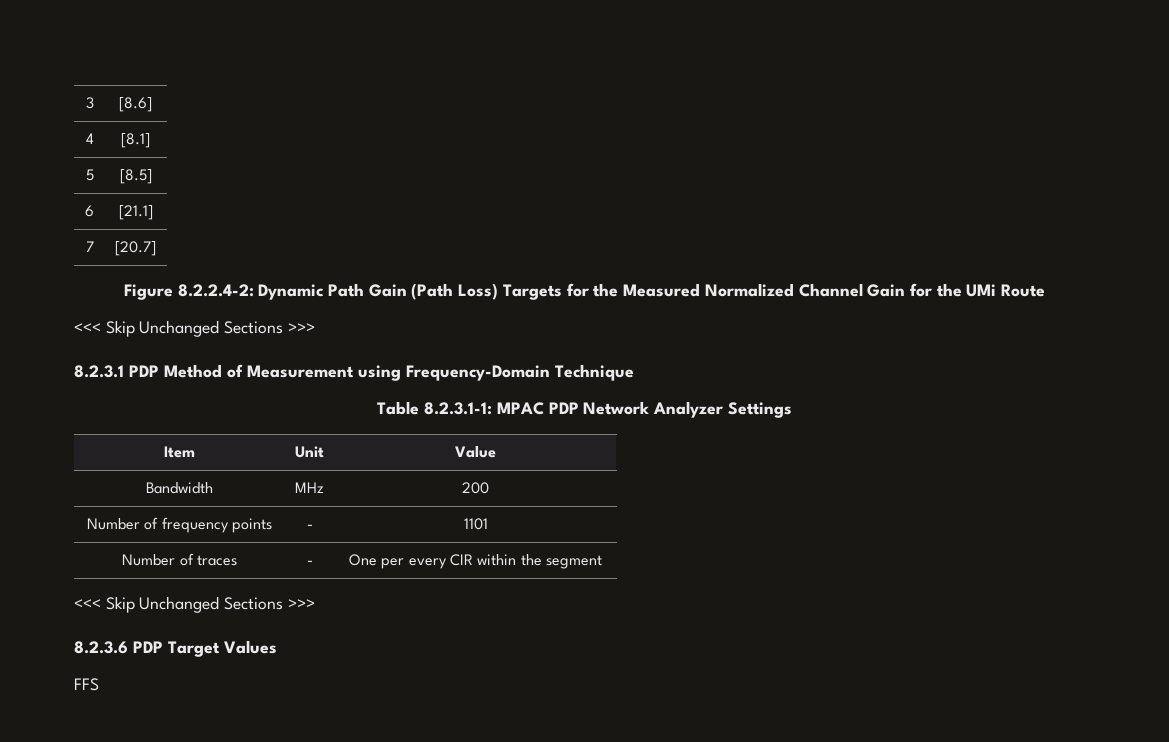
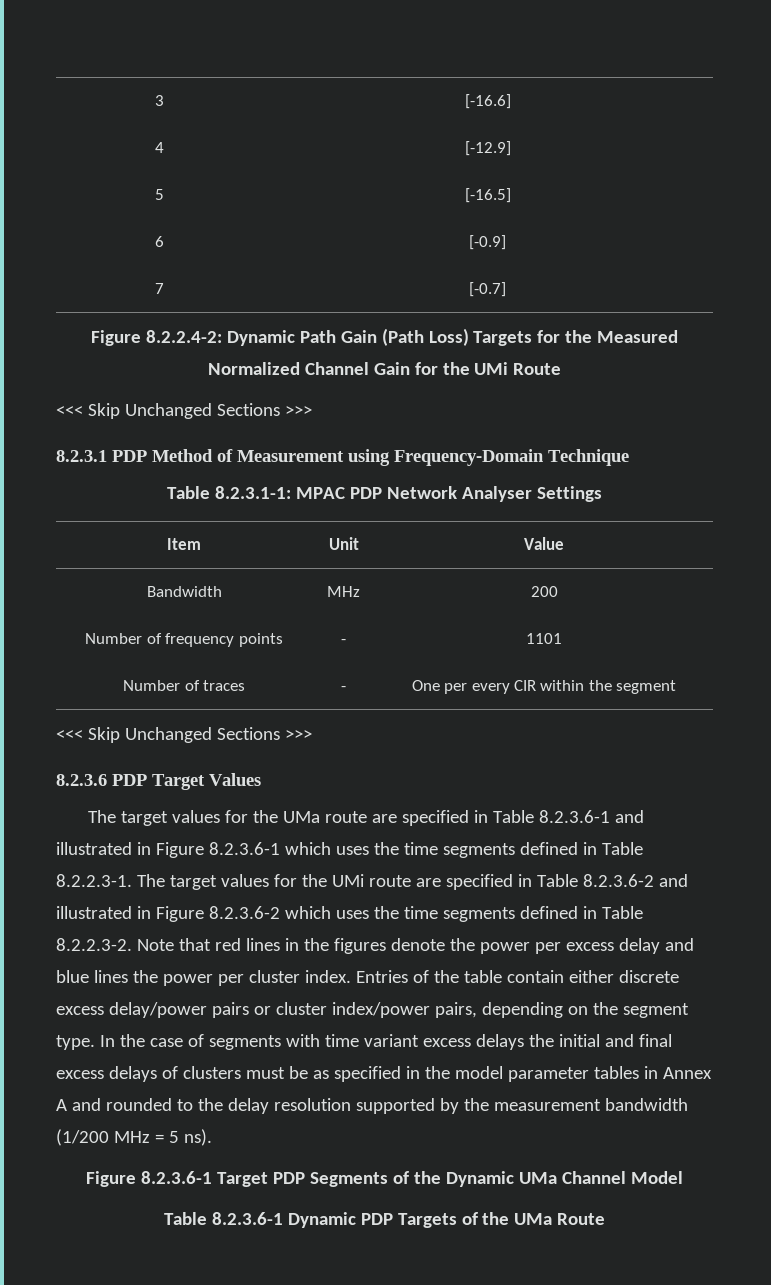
- 3 | [8.6]
+ 3 | [-16.6]
- 4 | [8.1]
+ 4 | [-12.9]
- 5 | [8.5]
+ 5 | [-16.5]
- 6 | [21.1]
+ 6 | [-0.9]
- 7 | [20.7]
+ 7 | [-0.7]
- Table 8.2.3.1-1: MPAC PDP Network Analyzer Settings
+ Table 8.2.3.1-1: MPAC PDP Network Analyser Settings
- FFS
+ The target values for the UMa route are specified in Table 8.2.3.6-1 and illustrated in Figure 8.2.3.6-1 which uses the time segments defined in Table 8.2.2.3-1. The target values for the UMi route are specified in Table 8.2.3.6-2 and illustrated in Figure 8.2.3.6-2 which uses the time segments defined in Table 8.2.2.3-2. Note that red lines in the figures denote the power per excess delay and blue lines the power per cluster index. Entries of the table contain either discrete excess delay/power pairs or cluster index/power pairs, depending on the segment type. In the case of segments with time variant excess delays the initial and final excess delays of clusters must be as specified in the model parameter tables in Annex A and rounded to the delay resolution supported by the measurement bandwidth (1/200 MHz = 5 ns).
+ Figure 8.2.3.6-1 Target PDP Segments of the Dynamic UMa Channel Model
+ Table 8.2.3.6-1 Dynamic PDP Targets of the UMa Route

